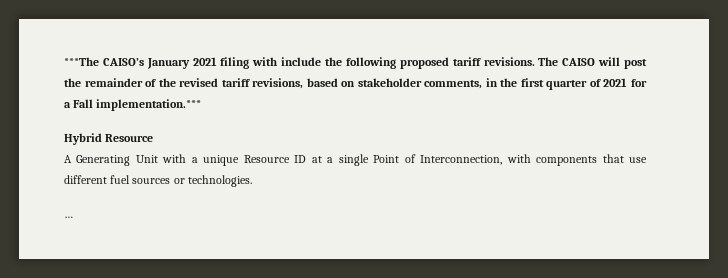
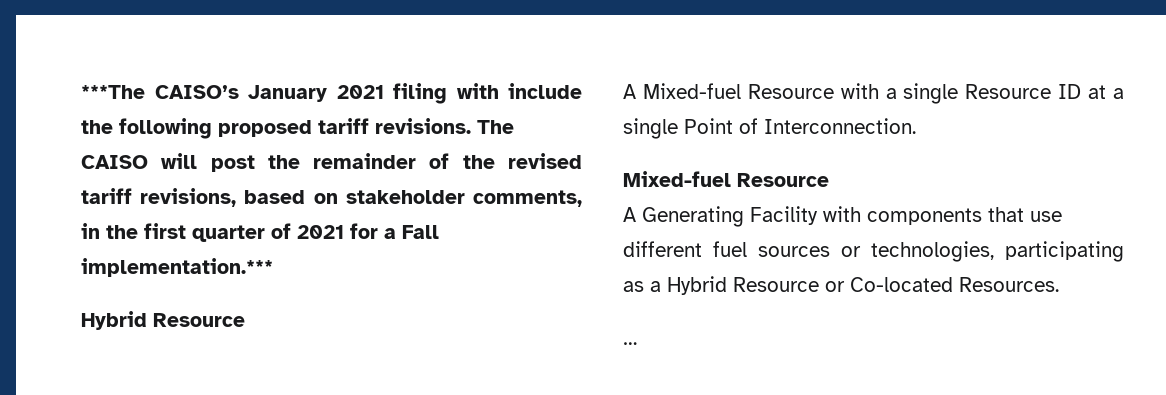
- A Generating Unit with a unique Resource ID at a single Point of Interconnection, with components that use different fuel sources or technologies.
+ A Mixed-fuel Resource with a single Resource ID at a single Point of Interconnection.
+ Mixed-fuel Resource
+ A Generating Facility with components that use different fuel sources or technologies, participating as a Hybrid Resource or Co-located Resources.

